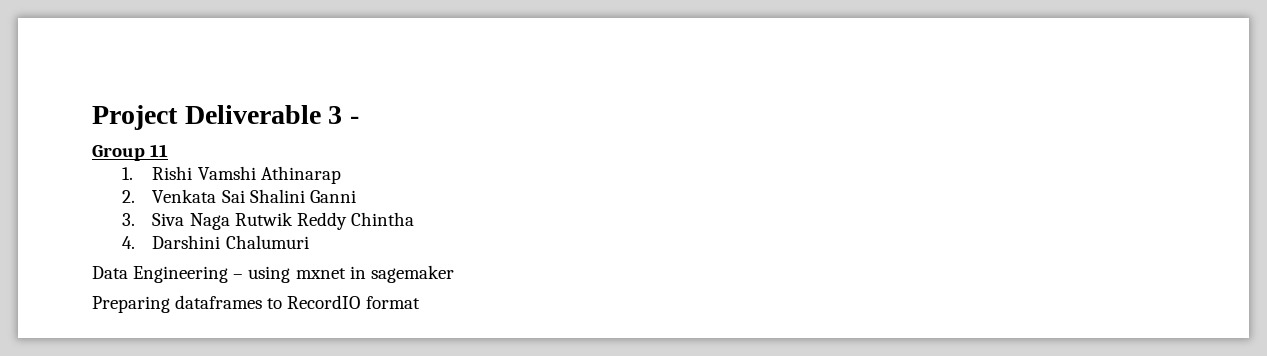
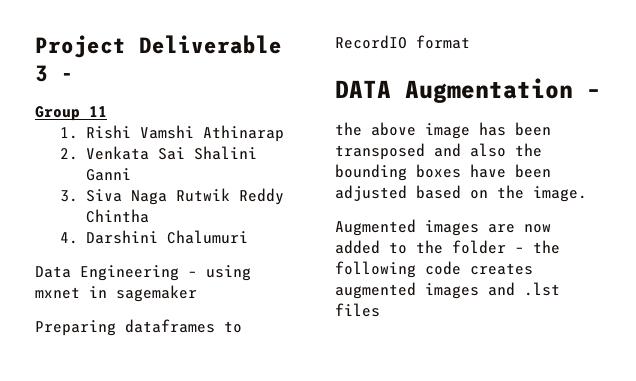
+ DATA Augmentation –
+ the above image has been transposed and also the bounding boxes have been adjusted based on the image.
+ Augmented images are now added to the folder – the following code creates augmented images and .lst files

